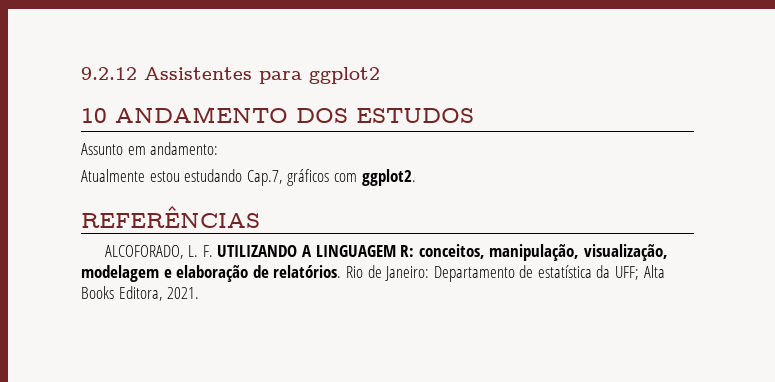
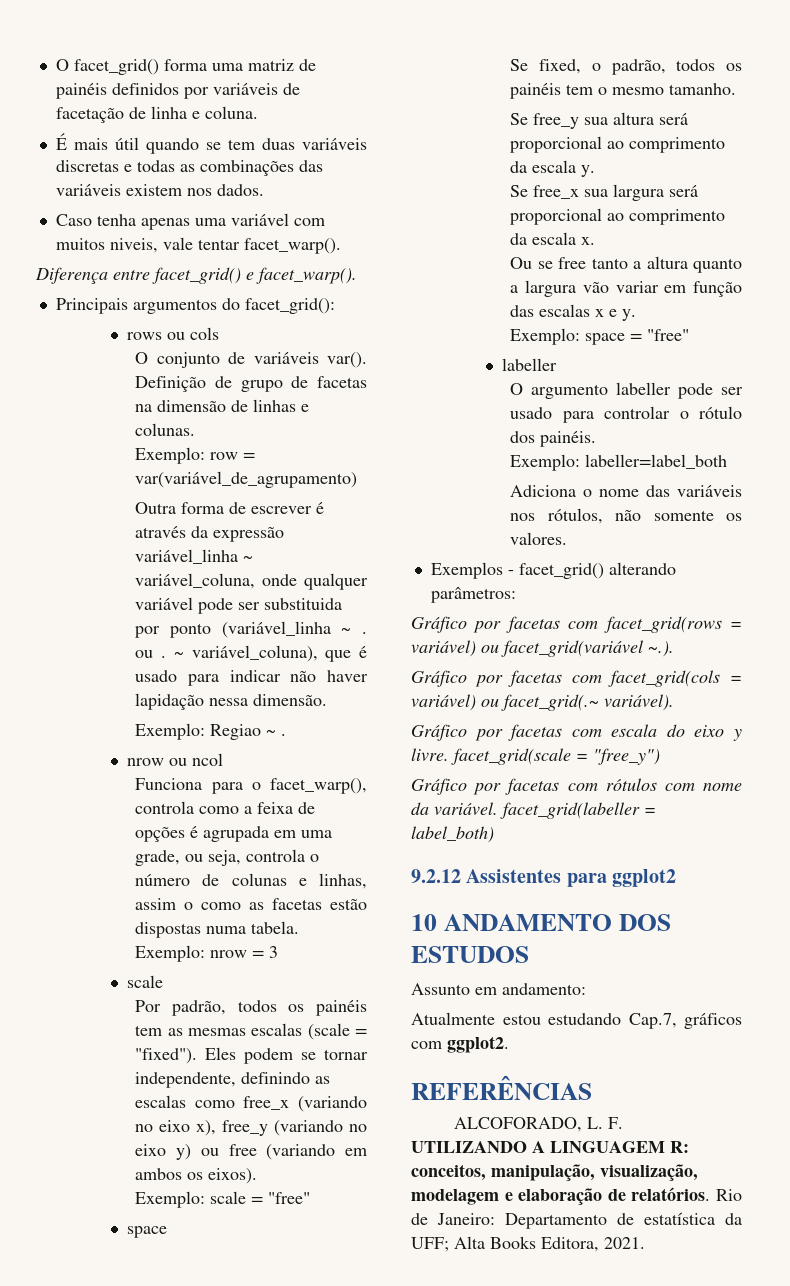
+ O facet_grid() forma uma matriz de painéis definidos por variáveis de facetação de linha e coluna.
+ É mais útil quando se tem duas variáveis discretas e todas as combinações das variáveis existem nos dados.
+ Caso tenha apenas uma variável com muitos niveis, vale tentar facet_warp().
+ Diferença entre facet_grid() e facet_warp().
+ Principais argumentos do facet_grid():
+ rows ou cols
+ O conjunto de variáveis var(). Definição de grupo de facetas na dimensão de linhas e colunas.
+ Exemplo: row = var(variável_de_agrupamento)
+ Outra forma de escrever é através da expressão variável_linha ~ variável_coluna, onde qualquer variável pode ser substituida por ponto (variável_linha ~ . ou . ~ variável_coluna), que é usado para indicar não haver lapidação nessa dimensão.
+ Exemplo: Regiao ~ .
+ nrow ou ncol
+ Funciona para o facet_warp(), controla como a feixa de opções é agrupada em uma grade, ou seja, controla o número de colunas e linhas, assim o como as facetas estão dispostas numa tabela. Exemplo: nrow = 3
+ scale
+ Por padrão, todos os painéis tem as mesmas escalas (scale = "fixed"). Eles podem se tornar independente, definindo as escalas como free_x (variando no eixo x), free_y (variando no eixo y) ou free (variando em ambos os eixos).
+ Exemplo: scale = "free"
+ space
+ Se fixed, o padrão, todos os painéis tem o mesmo tamanho.
+ Se free_y sua altura será proporcional ao comprimento da escala y.
+ Se free_x sua largura será proporcional ao comprimento da escala x.
+ Ou se free tanto a altura quanto a largura vão variar em função das escalas x e y.
+ Exemplo: space = "free"
+ labeller
+ O argumento labeller pode ser usado para controlar o rótulo dos painéis.
+ Exemplo: labeller=label_both
+ Adiciona o nome das variáveis nos rótulos, não somente os valores.
+ Exemplos - facet_grid() alterando parâmetros:
+ Gráfico por facetas com facet_grid(rows = variável) ou facet_grid(variável ~.).
+ Gráfico por facetas com facet_grid(cols = variável) ou facet_grid(.~ variável).
+ Gráfico por facetas com escala do eixo y livre. facet_grid(scale = "free_y")
+ Gráfico por facetas com rótulos com nome da variável. facet_grid(labeller = label_both)

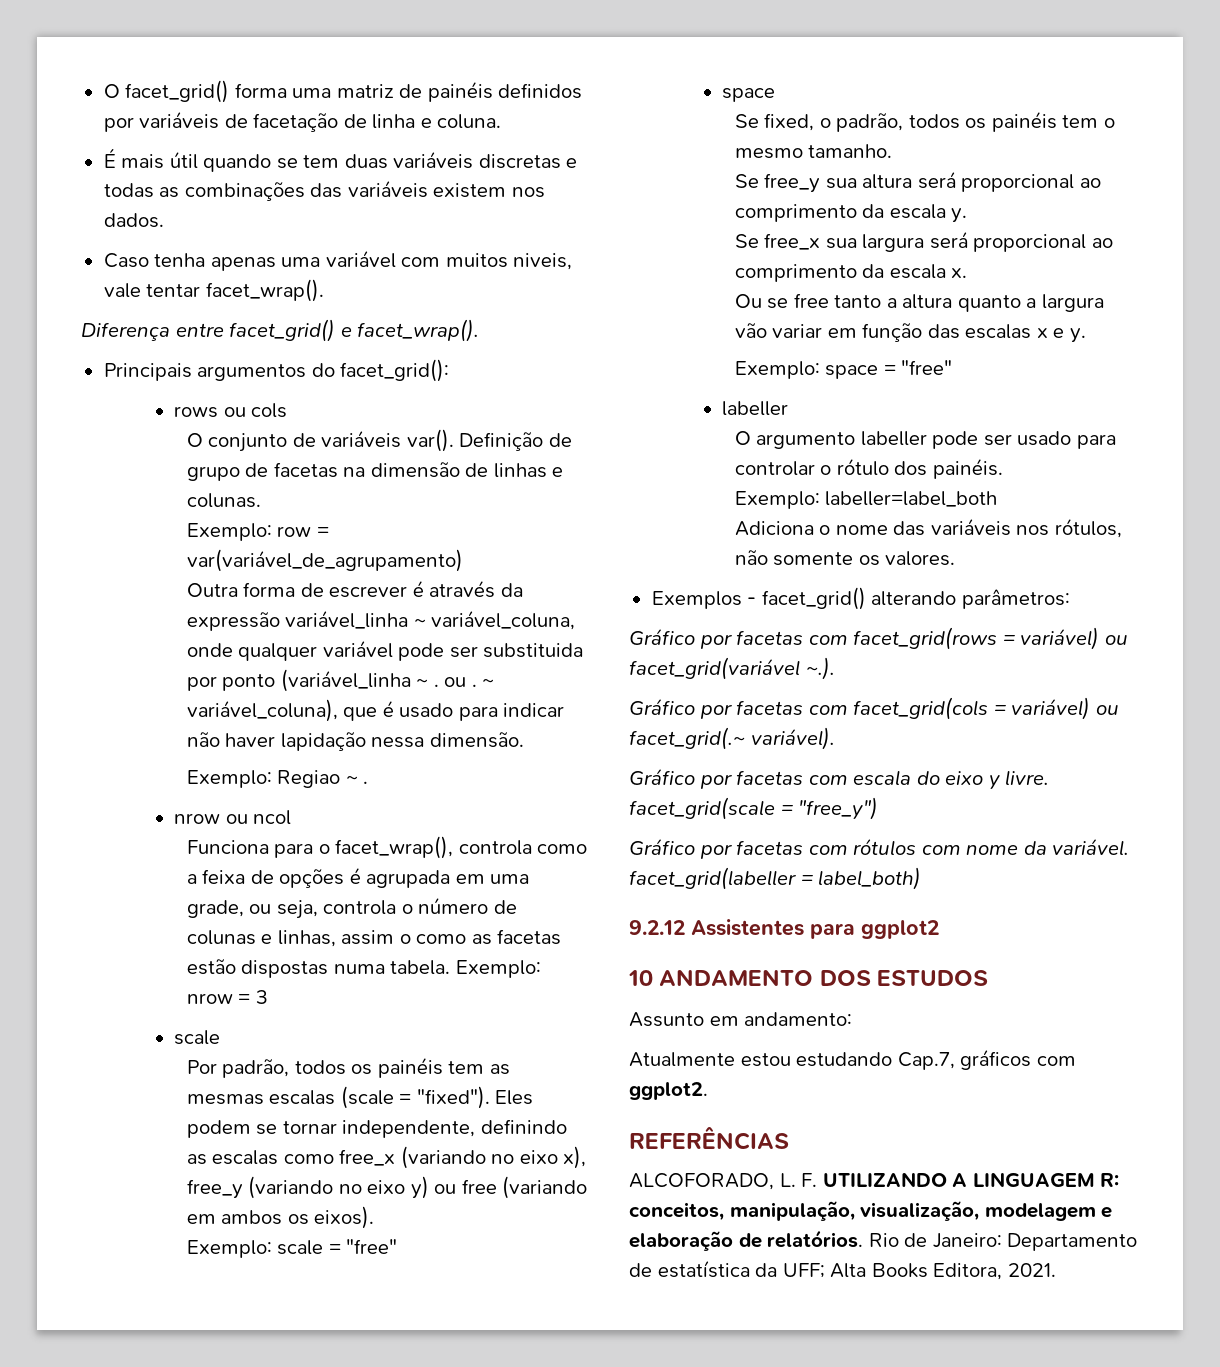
- Caso tenha apenas uma variável com muitos niveis, vale tentar facet_warp().
+ Caso tenha apenas uma variável com muitos niveis, vale tentar facet_wrap().
- Diferença entre facet_grid() e facet_warp().
+ Diferença entre facet_grid() e facet_wrap().
- Funciona para o facet_warp(), controla como a feixa de opções é agrupada em uma grade, ou seja, controla o número de colunas e linhas, assim o como as facetas estão dispostas numa tabela.
+ Funciona para o facet_wrap(), controla como a feixa de opções é agrupada em uma grade, ou seja, controla o número de colunas e linhas, assim o como as facetas estão dispostas numa tabela.

